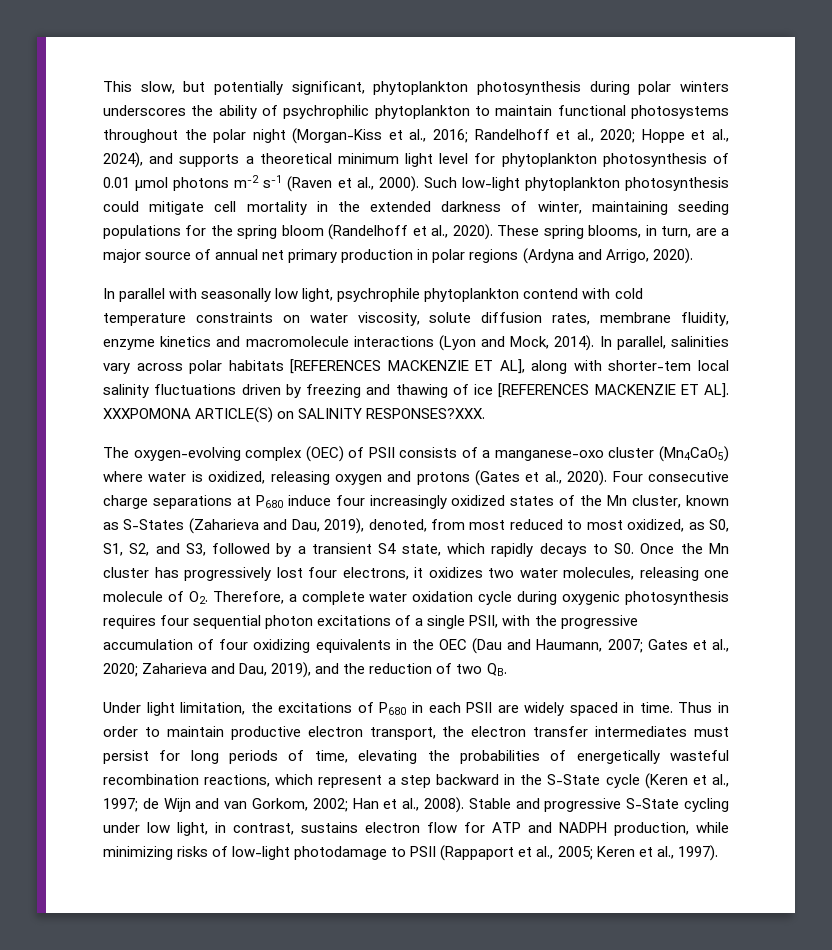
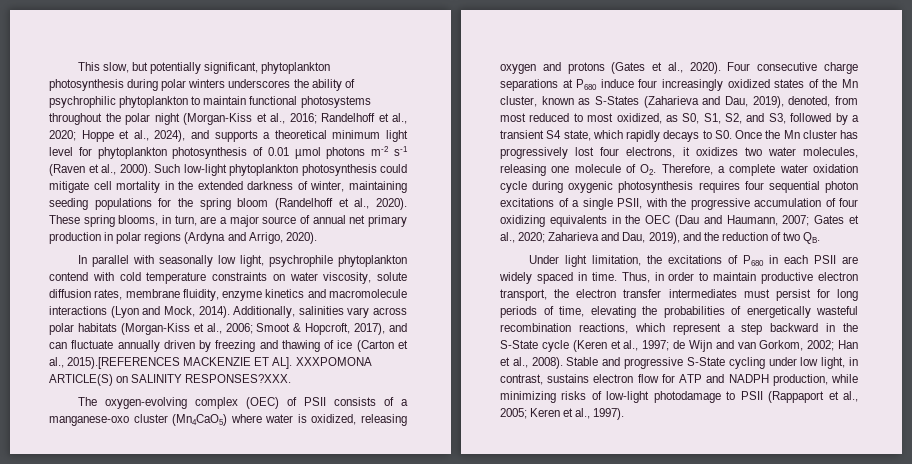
- In parallel, salinities vary across polar habitats [REFERENCES MACKENZIE ET AL], along with shorter-tem local salinity fluctuations driven by freezing and thawing of ice [REFERENCES MACKENZIE ET AL]. XXXPOMONA ARTICLE(S) on SALINITY RESPONSES?XXX.
+ Additionally, salinities vary across polar habitats (Morgan-Kiss et al., 2006; Smoot & Hopcroft, 2017), and can fluctuate annually driven by freezing and thawing of ice (Carton et al., 2015).[REFERENCES MACKENZIE ET AL]. XXXPOMONA ARTICLE(S) on SALINITY RESPONSES?XXX.
- Thus in order to maintain productive electron transport, the electron transfer intermediates must persist for long periods of time, elevating the probabilities of energetically wasteful recombination reactions, which represent a step backward in the S-State cycle (Keren et al., 1997; de Wijn and van Gorkom, 2002; Han et al., 2008).
+ Thus, in order to maintain productive electron transport, the electron transfer intermediates must persist for long periods of time, elevating the probabilities of energetically wasteful recombination reactions, which represent a step backward in the S-State cycle (Keren et al., 1997; de Wijn and van Gorkom, 2002; Han et al., 2008).

